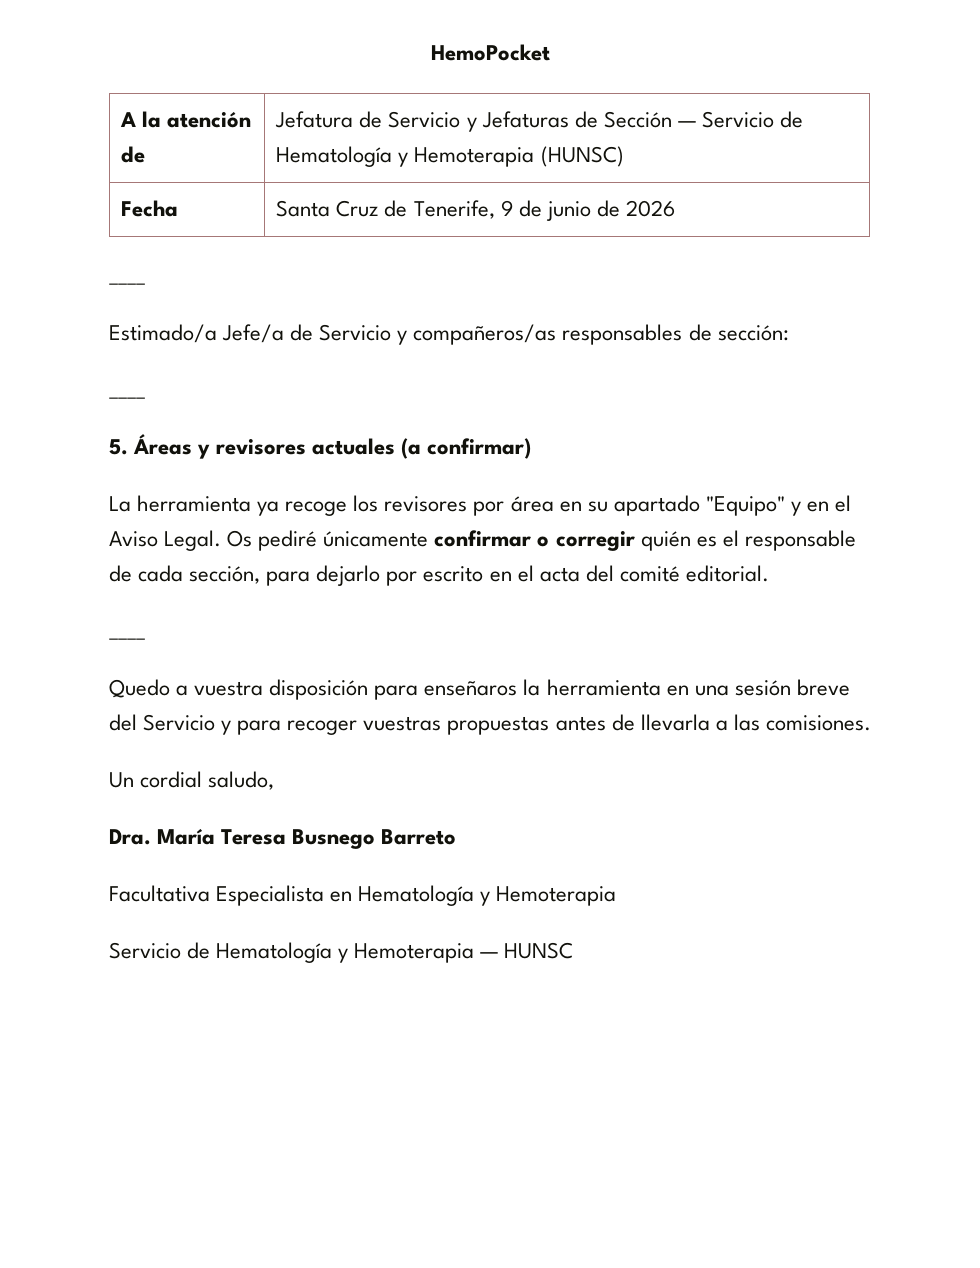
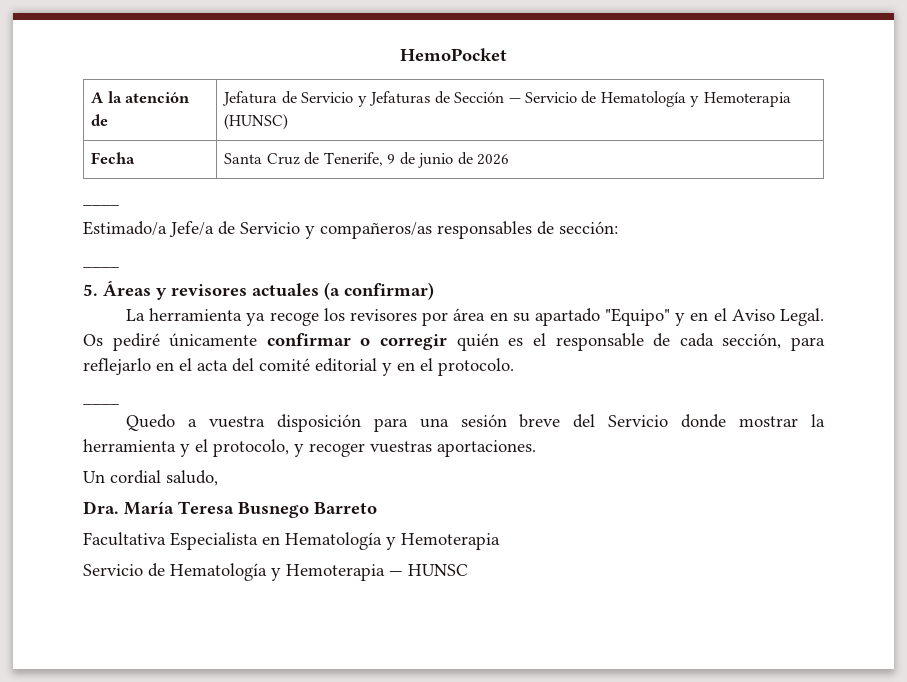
- Os pediré únicamente confirmar o corregir quién es el responsable de cada sección, para dejarlo por escrito en el acta del comité editorial.
+ Os pediré únicamente confirmar o corregir quién es el responsable de cada sección, para reflejarlo en el acta del comité editorial y en el protocolo.
- Quedo a vuestra disposición para enseñaros la herramienta en una sesión breve del Servicio y para recoger vuestras propuestas antes de llevarla a las comisiones.
+ Quedo a vuestra disposición para una sesión breve del Servicio donde mostrar la herramienta y el protocolo, y recoger vuestras aportaciones.

